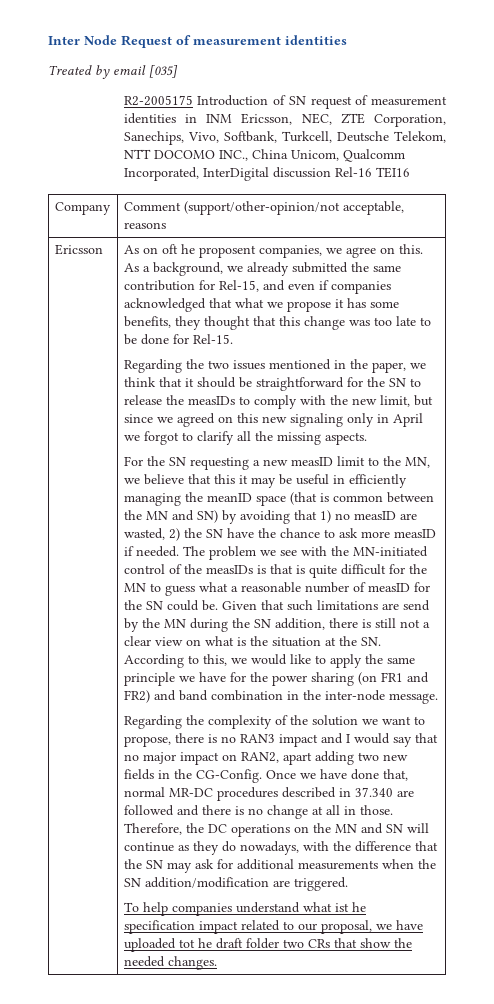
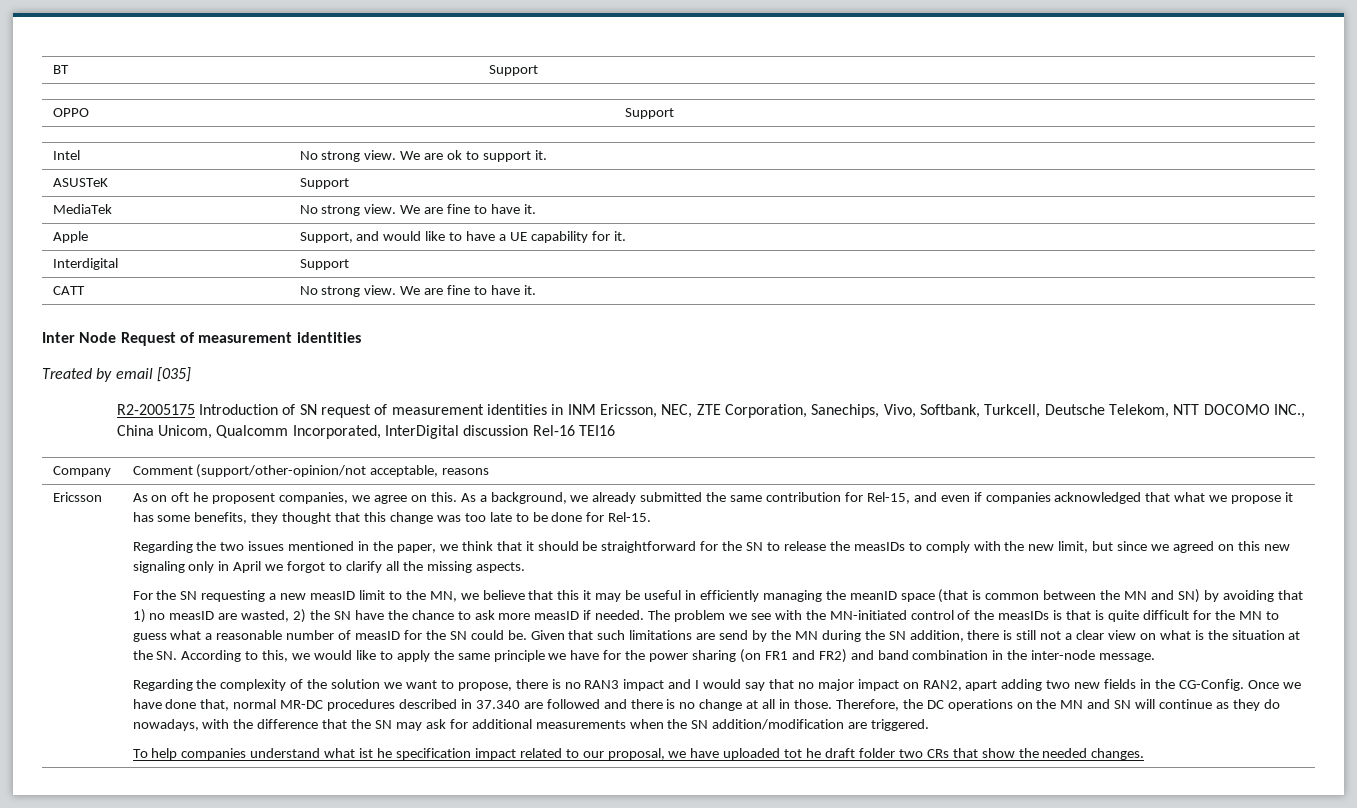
+ BT | Support
+ OPPO | Support
+ Intel | No strong view. We are ok to support it.
+ ASUSTeK | Support
+ MediaTek | No strong view. We are fine to have it.
+ Apple | Support, and would like to have a UE capability for it.
+ Interdigital | Support
+ CATT | No strong view. We are fine to have it.

